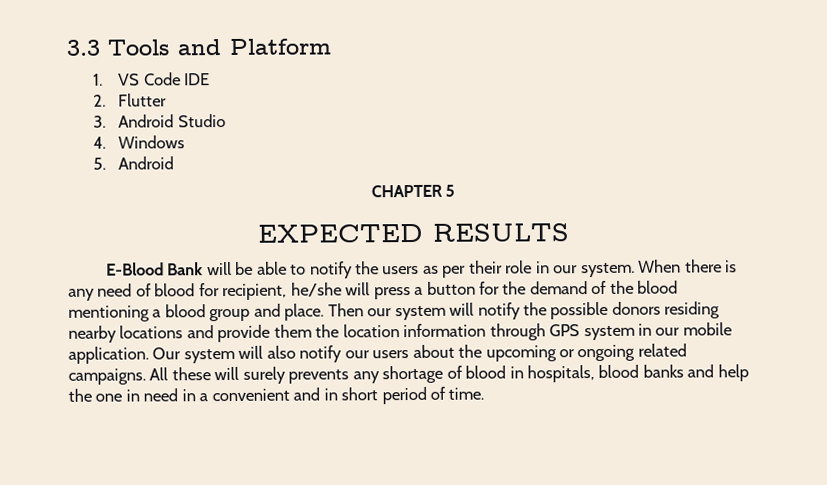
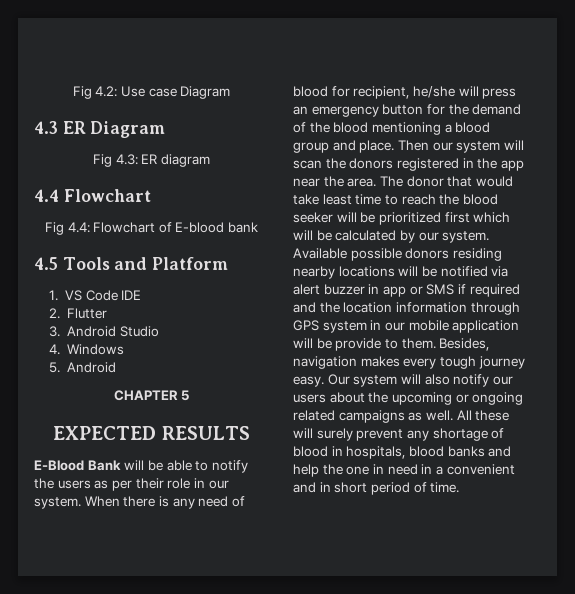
- 3.3 Tools and Platform
+ Fig 4.2: Use case Diagram
+ 4.3 ER Diagram
+ Fig 4.3: ER diagram
+ 4.4 Flowchart
+ Fig 4.4: Flowchart of E-blood bank
+ 4.5 Tools and Platform
- When there is any need of blood for recipient, he/she will press a button for the demand of the blood mentioning a blood group and place.
+ When there is any need of blood for recipient, he/she will press an emergency button for the demand of the blood mentioning a blood group and place.
- Then our system will notify the possible donors residing nearby locations and provide them the location information through GPS system in our mobile application.
+ Then our system will scan the donors registered in the app near the area. The donor that would take least time to reach the blood seeker will be prioritized first which will be calculated by our system. Available possible donors residing nearby locations will be notified via alert buzzer in app or SMS if required and the location information through GPS system in our mobile application will be provide to them. Besides, navigation makes every tough journey easy.
- Our system will also notify our users about the upcoming or ongoing related campaigns.
+ Our system will also notify our users about the upcoming or ongoing related campaigns as well.
- All these will surely prevents any shortage of blood in hospitals, blood banks and help the one in need in a convenient and in short period of time.
+ All these will surely prevent any shortage of blood in hospitals, blood banks and help the one in need in a convenient and in short period of time.

